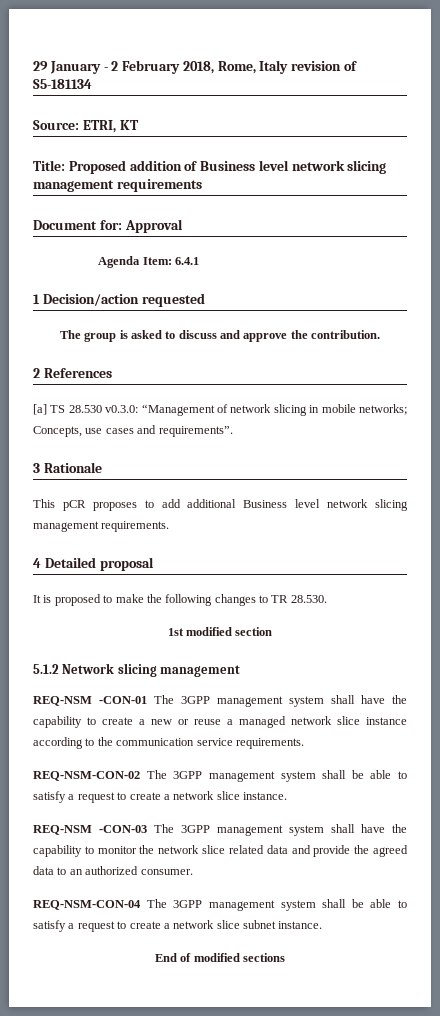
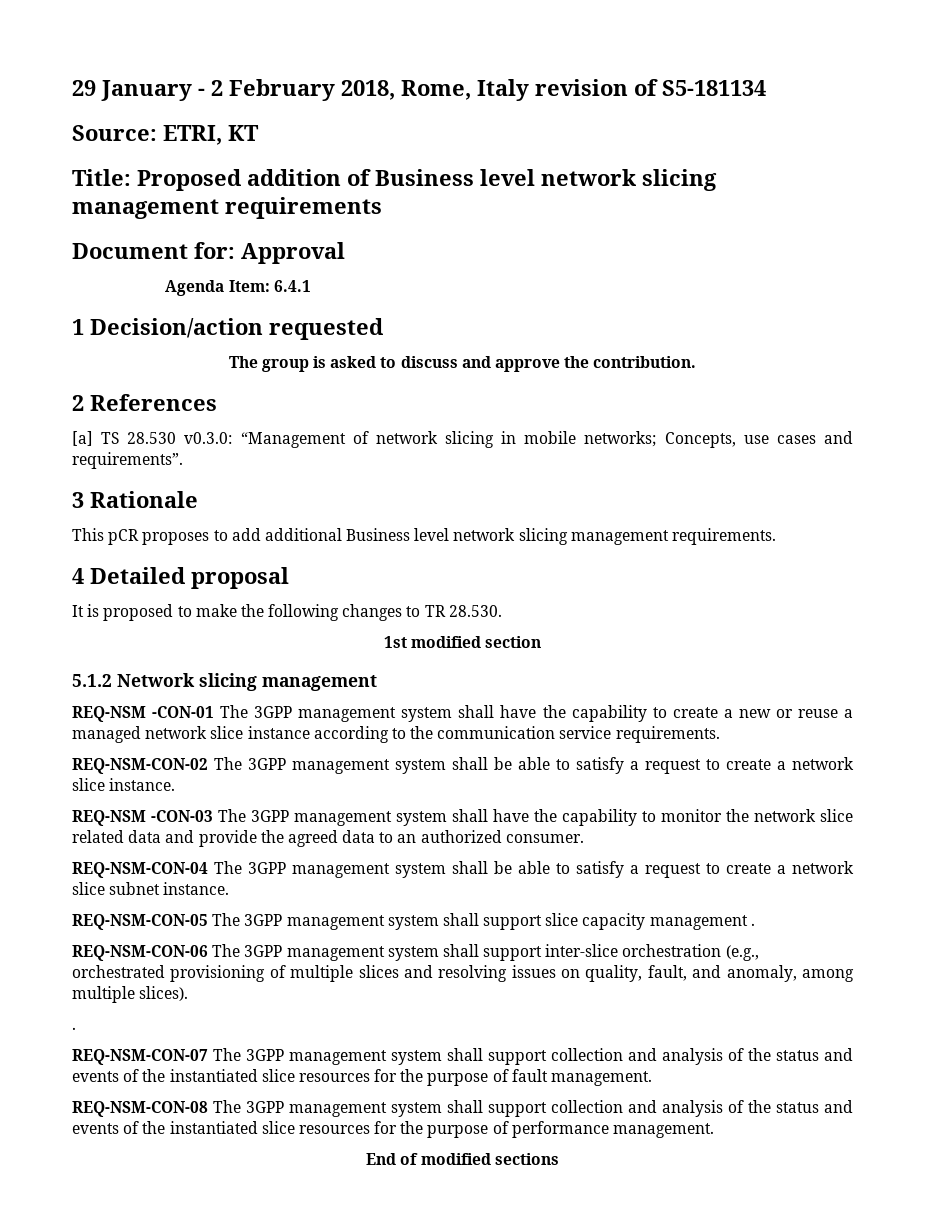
+ REQ-NSM-CON-05 The 3GPP management system shall support slice capacity management .
+ REQ-NSM-CON-06 The 3GPP management system shall support inter-slice orchestration (e.g., orchestrated provisioning of multiple slices and resolving issues on quality, fault, and anomaly, among multiple slices).
+ .
+ REQ-NSM-CON-07 The 3GPP management system shall support collection and analysis of the status and events of the instantiated slice resources for the purpose of fault management.
+ REQ-NSM-CON-08 The 3GPP management system shall support collection and analysis of the status and events of the instantiated slice resources for the purpose of performance management.

